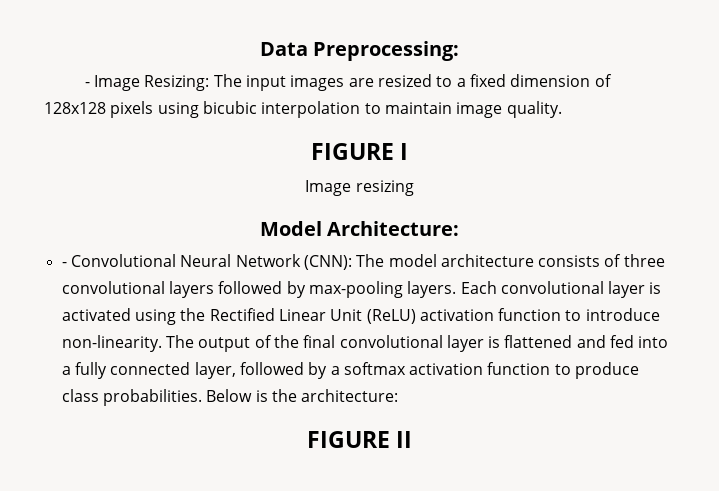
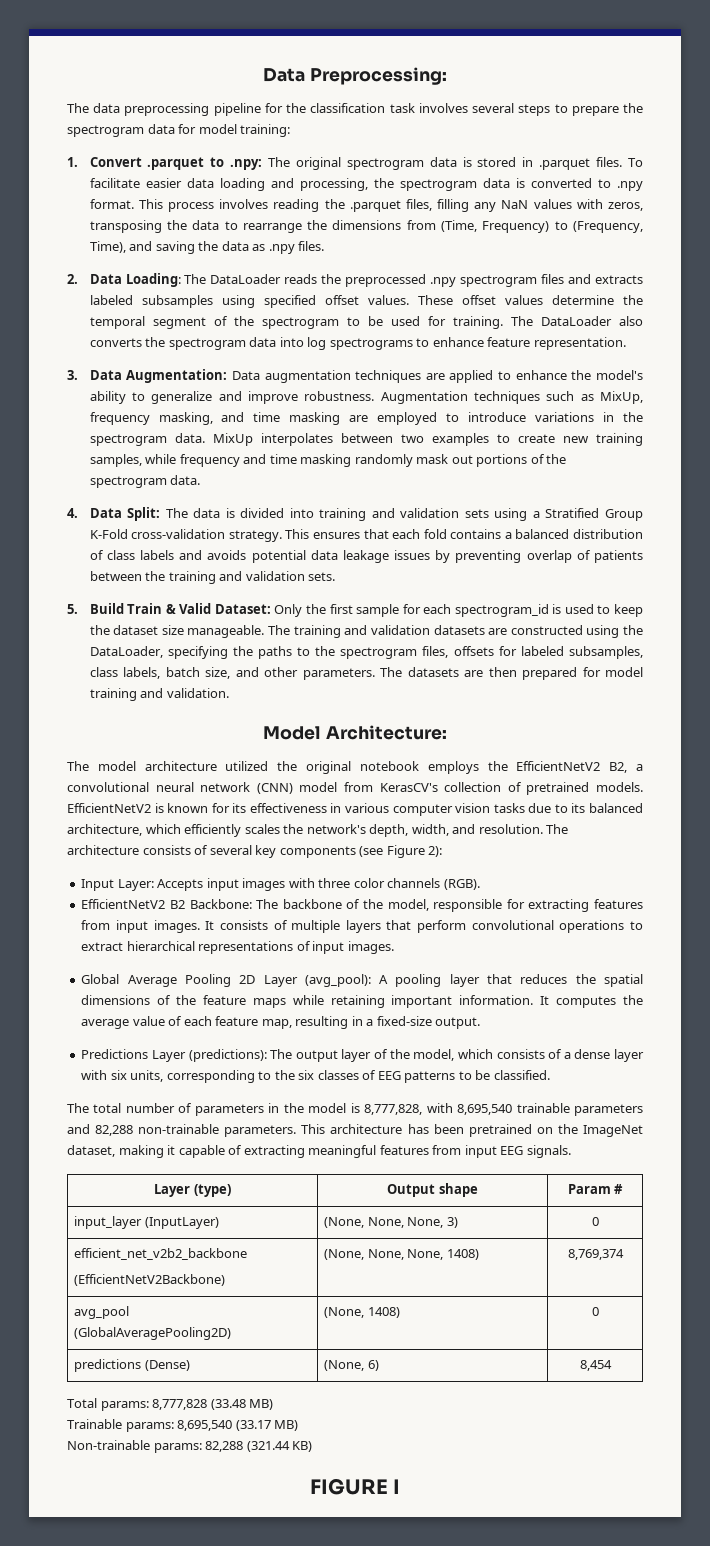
- - Image Resizing: The input images are resized to a fixed dimension of 128x128 pixels using bicubic interpolation to maintain image quality.
+ The data preprocessing pipeline for the classification task involves several steps to prepare the spectrogram data for model training:
+ 1. Convert .parquet to .npy: The original spectrogram data is stored in .parquet files. To facilitate easier data loading and processing, the spectrogram data is converted to .npy format. This process involves reading the .parquet files, filling any NaN values with zeros, transposing the data to rearrange the dimensions from (Time, Frequency) to (Frequency, Time), and saving the data as .npy files.
+ 2. Data Loading: The DataLoader reads the preprocessed .npy spectrogram files and extracts labeled subsamples using specified offset values. These offset values determine the temporal segment of the spectrogram to be used for training. The DataLoader also converts the spectrogram data into log spectrograms to enhance feature representation.
+ 3. Data Augmentation: Data augmentation techniques are applied to enhance the model's ability to generalize and improve robustness. Augmentation techniques such as MixUp, frequency masking, and time masking are employed to introduce variations in the spectrogram data. MixUp interpolates between two examples to create new training samples, while frequency and time masking randomly mask out portions of the spectrogram data.
+ 4. Data Split: The data is divided into training and validation sets using a Stratified Group K-Fold cross-validation strategy. This ensures that each fold contains a balanced distribution of class labels and avoids potential data leakage issues by preventing overlap of patients between the training and validation sets.
+ 5. Build Train & Valid Dataset: Only the first sample for each spectrogram_id is used to keep the dataset size manageable. The training and validation datasets are constructed using the DataLoader, specifying the paths to the spectrogram files, offsets for labeled subsamples, class labels, batch size, and other parameters. The datasets are then prepared for model training and validation.
+ Model Architecture:
+ The model architecture utilized the original notebook employs the EfficientNetV2 B2, a convolutional neural network (CNN) model from KerasCV's collection of pretrained models. EfficientNetV2 is known for its effectiveness in various computer vision tasks due to its balanced architecture, which efficiently scales the network's depth, width, and resolution. The architecture consists of several key components (see Figure 2):
+ Input Layer: Accepts input images with three color channels (RGB).
+ EfficientNetV2 B2 Backbone: The backbone of the model, responsible for extracting features from input images. It consists of multiple layers that perform convolutional operations to extract hierarchical representations of input images.
+ Global Average Pooling 2D Layer (avg_pool): A pooling layer that reduces the spatial dimensions of the feature maps while retaining important information. It computes the average value of each feature map, resulting in a fixed-size output.
+ Predictions Layer (predictions): The output layer of the model, which consists of a dense layer with six units, corresponding to the six classes of EEG patterns to be classified.
+ The total number of parameters in the model is 8,777,828, with 8,695,540 trainable parameters and 82,288 non-trainable parameters. This architecture has been pretrained on the ImageNet dataset, making it capable of extracting meaningful features from input EEG signals.
+ Layer (type) | Output shape | Param #
+ input_layer (InputLayer) | (None, None, None, 3) | 0
+ efficient_net_v2b2_backbone
+ (EfficientNetV2Backbone) | (None, None, None, 1408) | 8,769,374
+ avg_pool
+ (GlobalAveragePooling2D) | (None, 1408) | 0
+ predictions (Dense) | (None, 6) | 8,454
+ Total params: 8,777,828 (33.48 MB)
+ Trainable params: 8,695,540 (33.17 MB)
+ Non-trainable params: 82,288 (321.44 KB)
  FIGURE I
- Image resizing
- Model Architecture:
- - Convolutional Neural Network (CNN): The model architecture consists of three convolutional layers followed by max-pooling layers. Each convolutional layer is activated using the Rectified Linear Unit (ReLU) activation function to introduce non-linearity. The output of the final convolutional layer is flattened and fed into a fully connected layer, followed by a softmax activation function to produce class probabilities. Below is the architecture:
- FIGURE II

